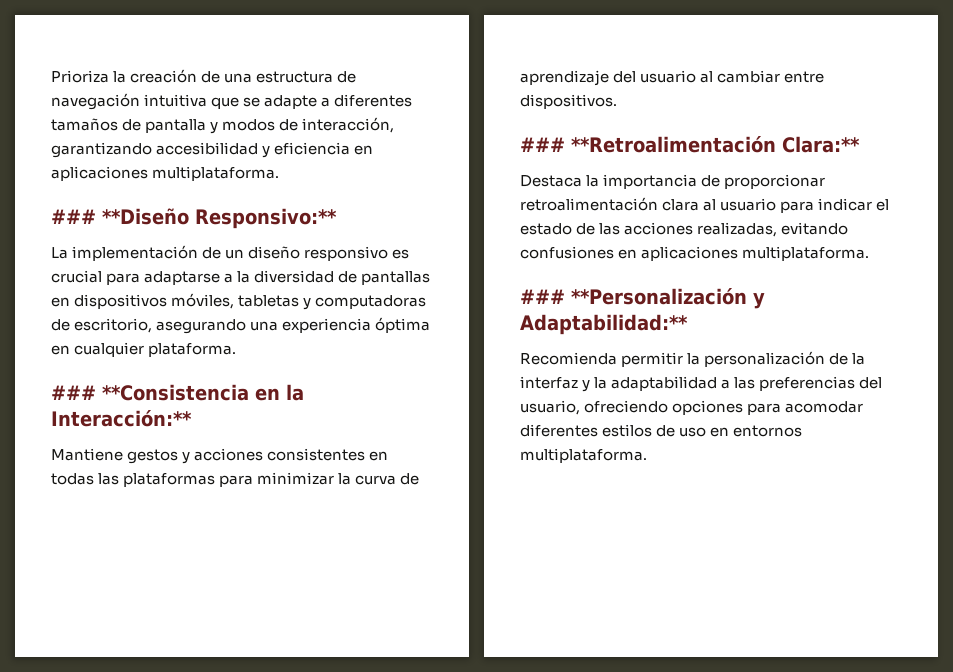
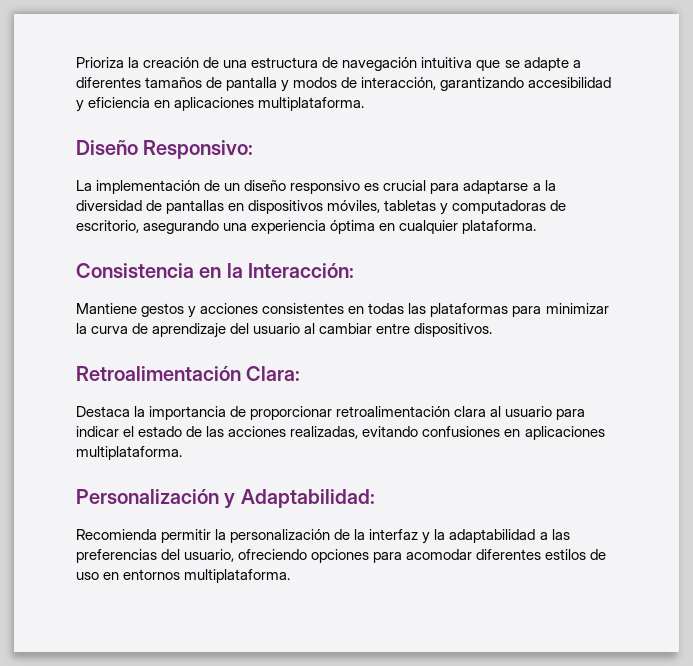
- ### **Diseño Responsivo:**
+ Diseño Responsivo:
- ### **Consistencia en la Interacción:**
+ Consistencia en la Interacción:
- ### **Retroalimentación Clara:**
+ Retroalimentación Clara:
- ### **Personalización y Adaptabilidad:**
+ Personalización y Adaptabilidad:

